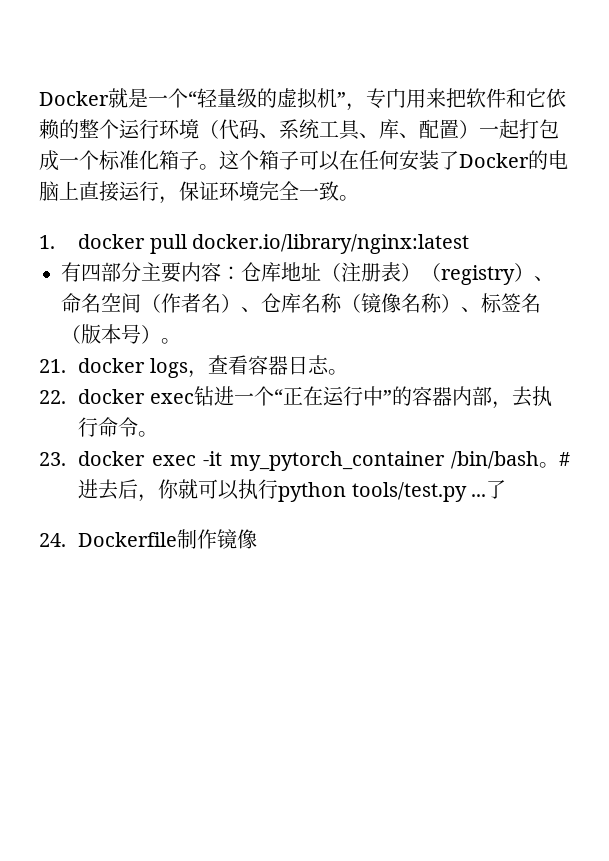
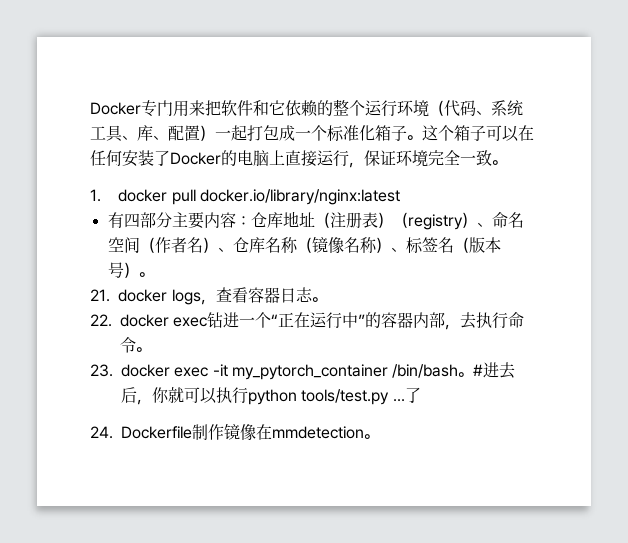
- Docker就是一个“轻量级的虚拟机”，专门用来把软件和它依赖的整个运行环境（代码、系统工具、库、配置）一起打包成一个标准化箱子。
+ Docker专门用来把软件和它依赖的整个运行环境（代码、系统工具、库、配置）一起打包成一个标准化箱子。
- 24. Dockerfile制作镜像
+ 24. Dockerfile制作镜像在mmdetection。

